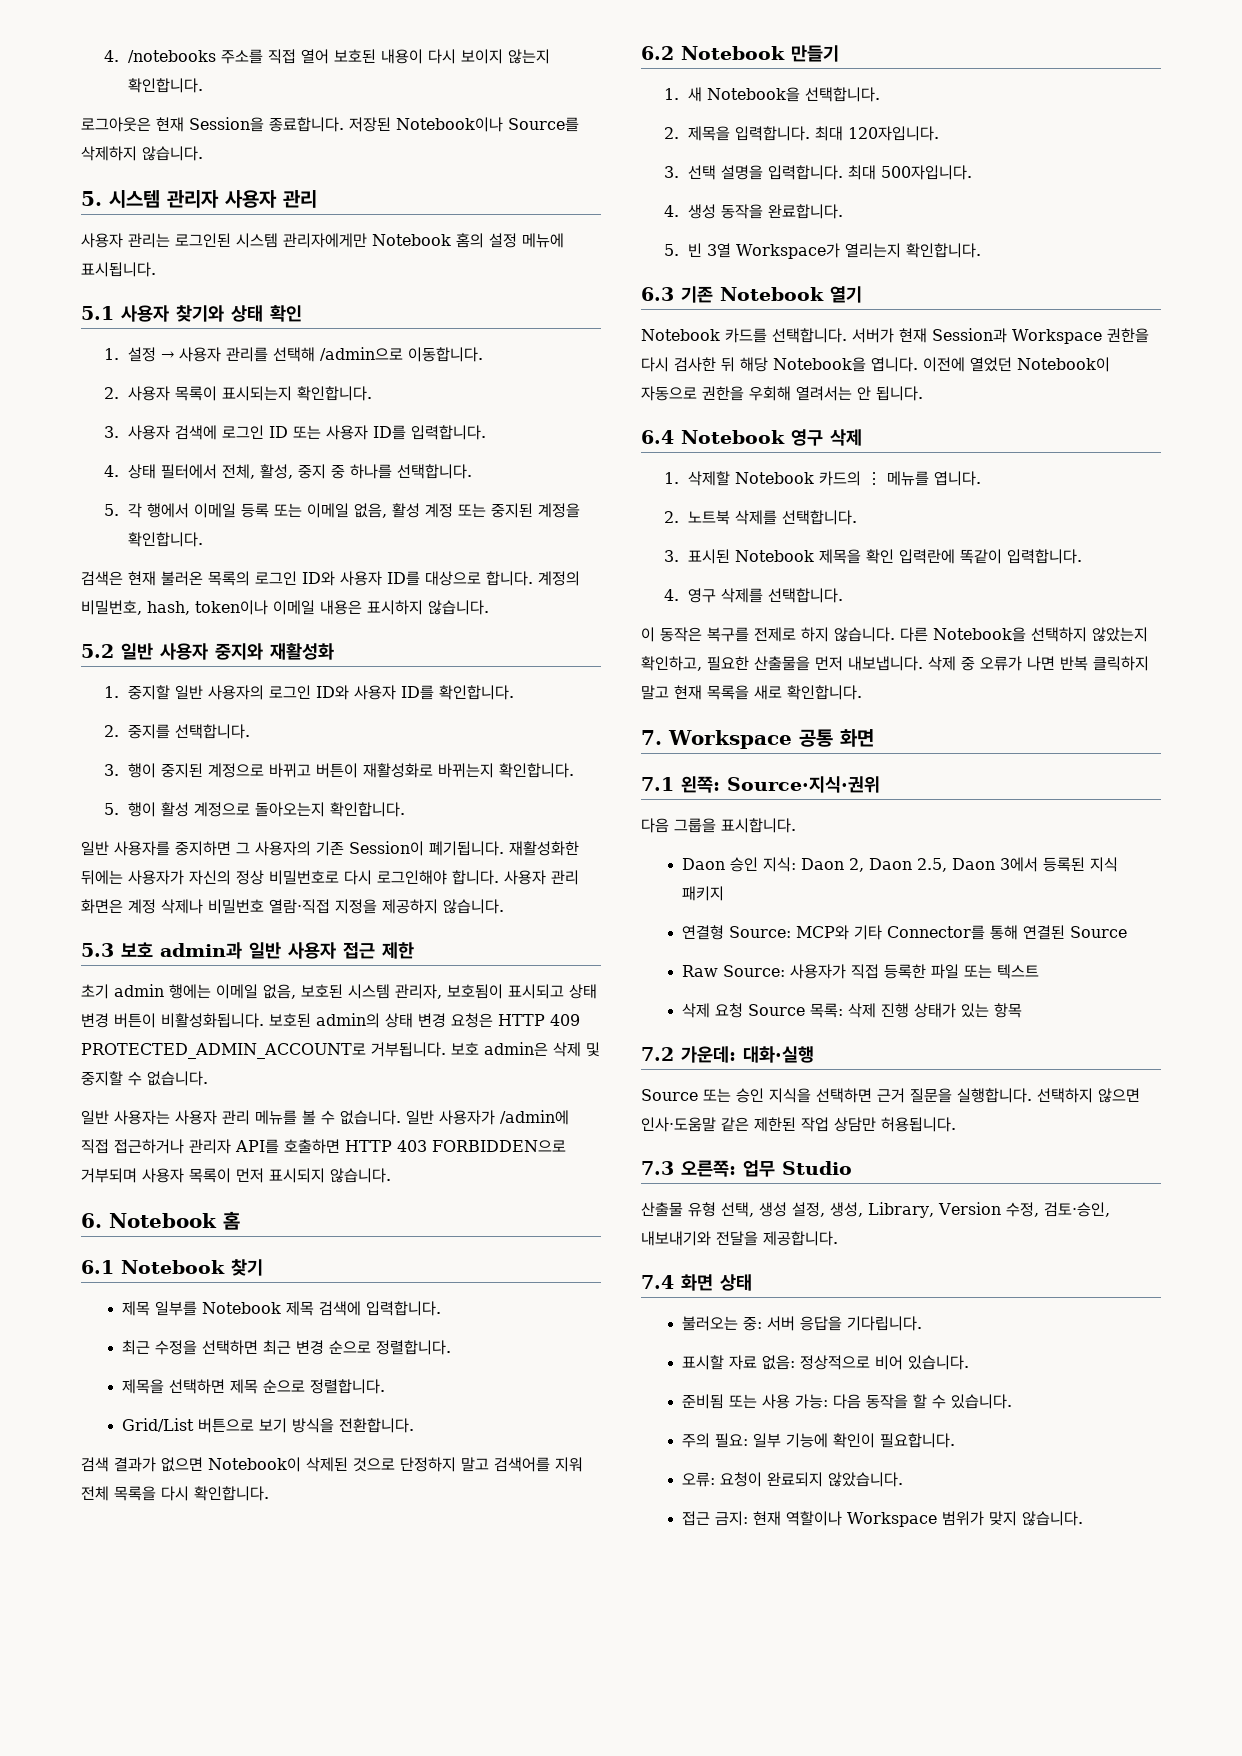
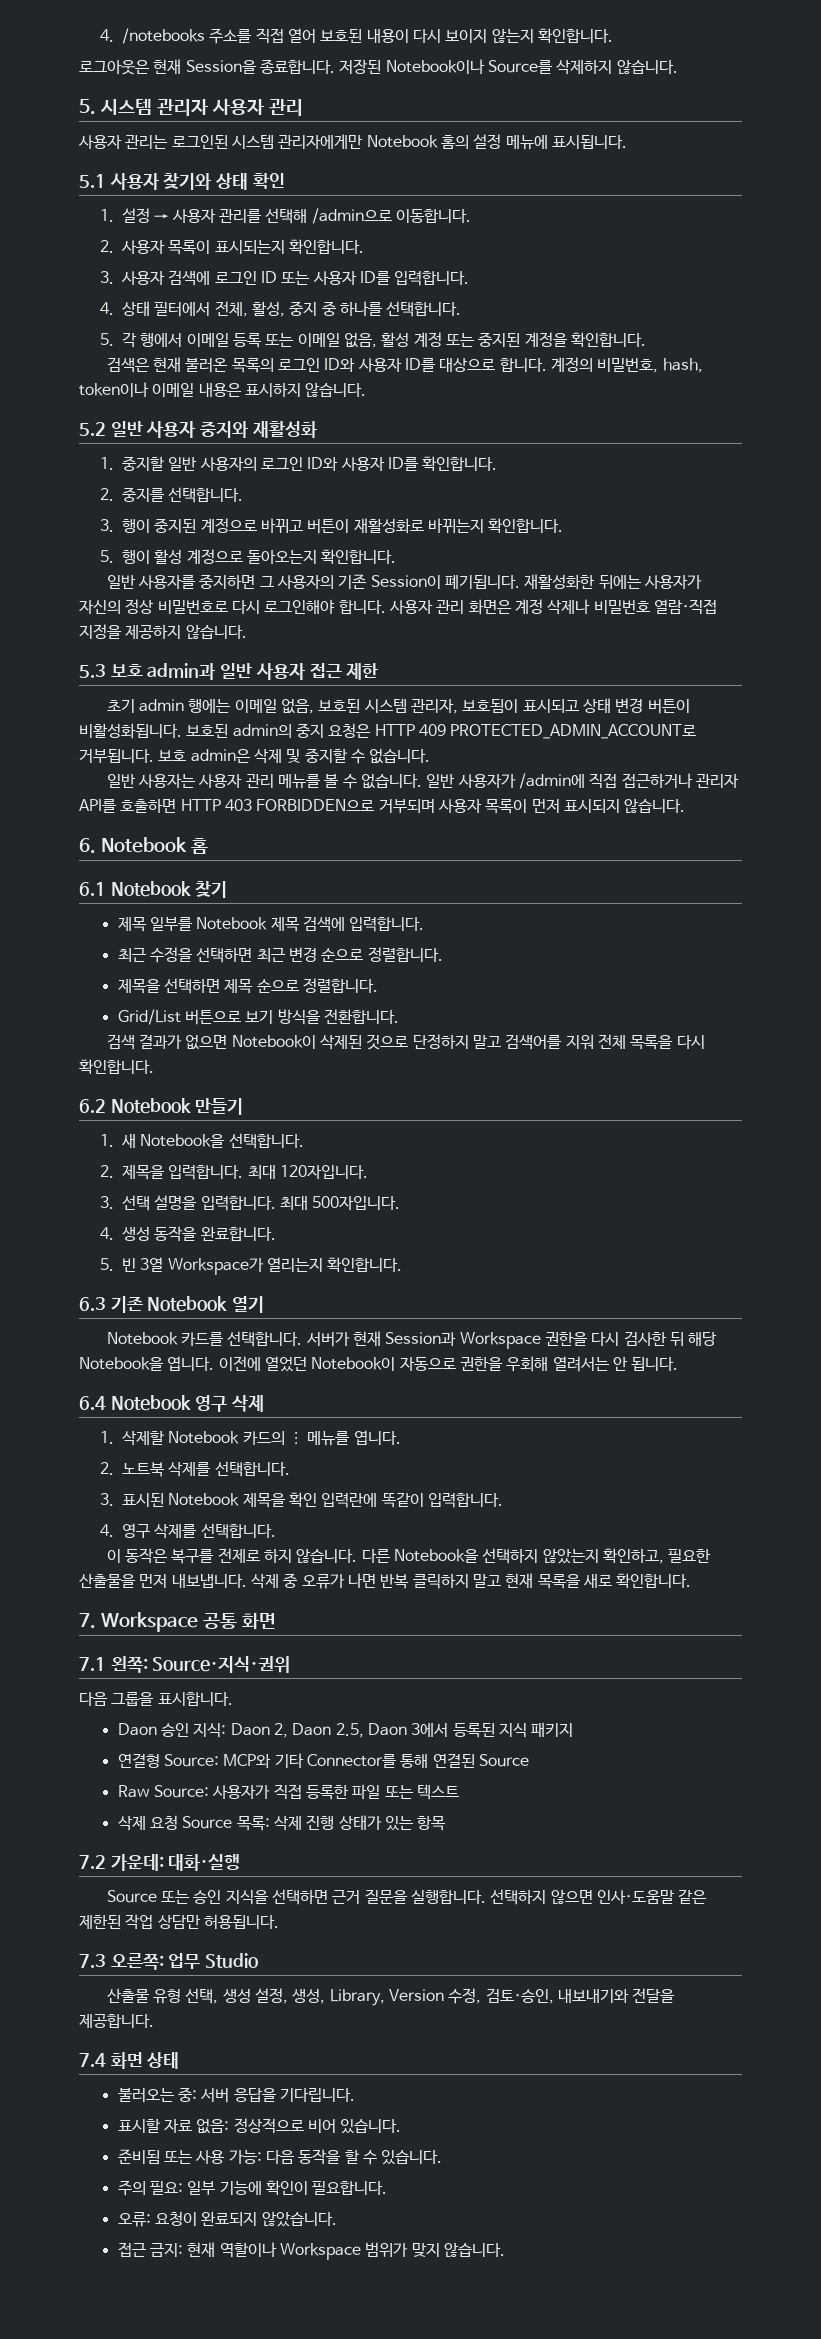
- 보호된 admin의 상태 변경 요청은 HTTP 409 PROTECTED_ADMIN_ACCOUNT로 거부됩니다.
+ 보호된 admin의 중지 요청은 HTTP 409 PROTECTED_ADMIN_ACCOUNT로 거부됩니다.

